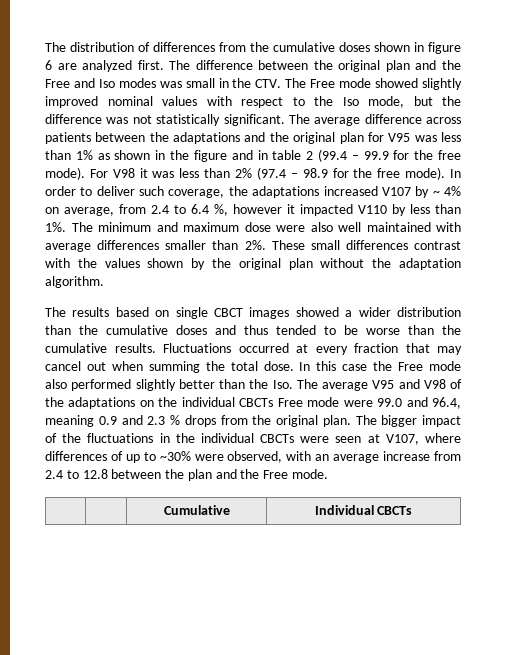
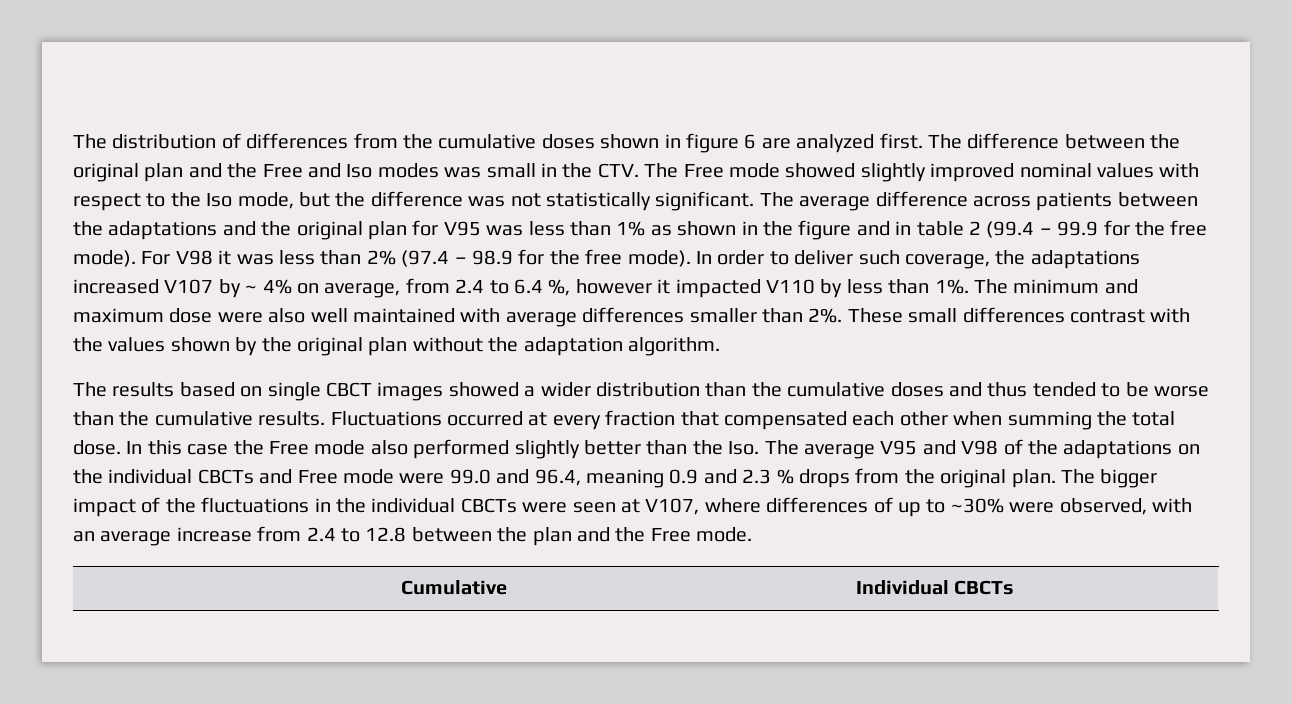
- Fluctuations occurred at every fraction that may cancel out when summing the total dose.
+ Fluctuations occurred at every fraction that compensated each other when summing the total dose.
- In this case the Free mode also performed slightly better than the Iso. The average V95 and V98 of the adaptations on the individual CBCTs Free mode were 99.0 and 96.4, meaning 0.9 and 2.3 % drops from the original plan.
+ In this case the Free mode also performed slightly better than the Iso. The average V95 and V98 of the adaptations on the individual CBCTs and Free mode were 99.0 and 96.4, meaning 0.9 and 2.3 % drops from the original plan.

